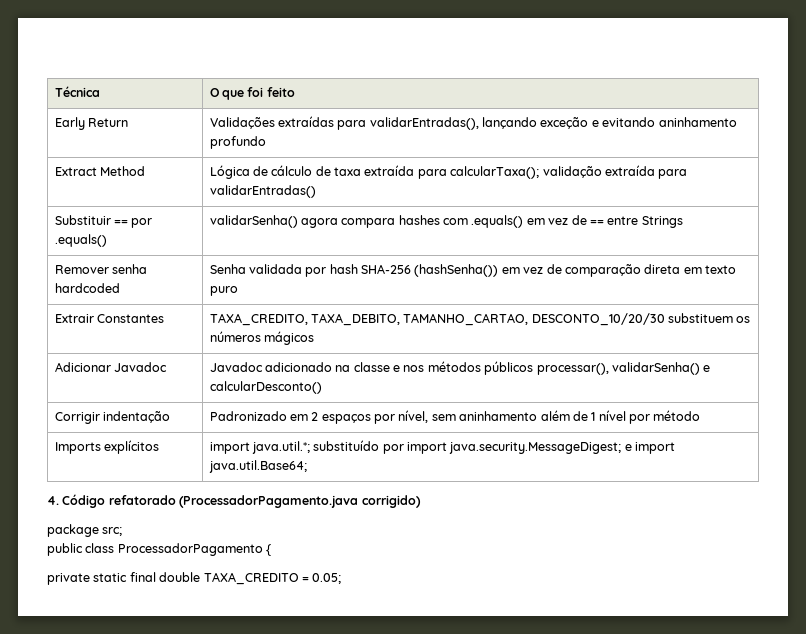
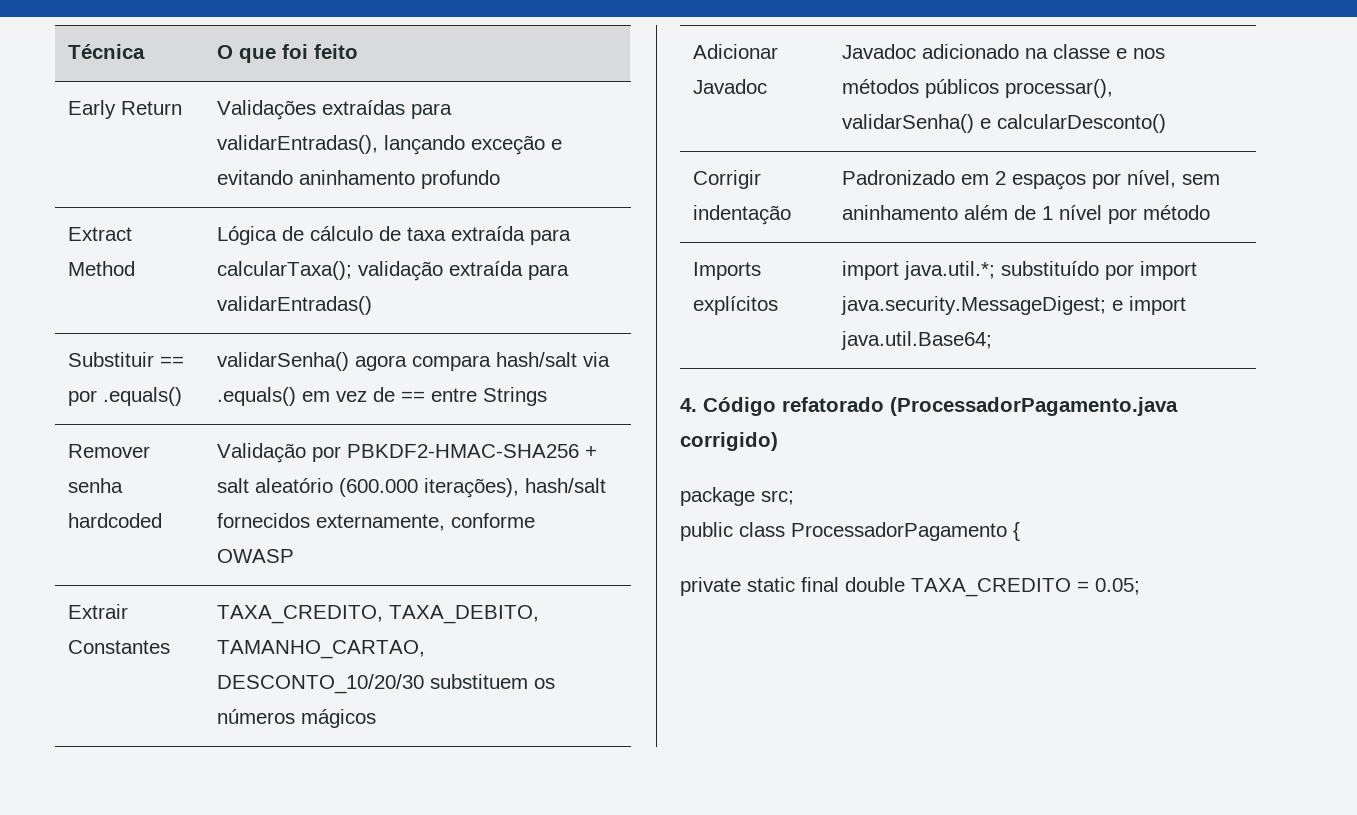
- Substituir == por .equals() | validarSenha() agora compara hashes com .equals() em vez de == entre Strings
+ Substituir == por .equals() | validarSenha() agora compara hash/salt via .equals() em vez de == entre Strings
- Remover senha hardcoded | Senha validada por hash SHA-256 (hashSenha()) em vez de comparação direta em texto puro
+ Remover senha hardcoded | Validação por PBKDF2-HMAC-SHA256 + salt aleatório (600.000 iterações), hash/salt fornecidos externamente, conforme OWASP

